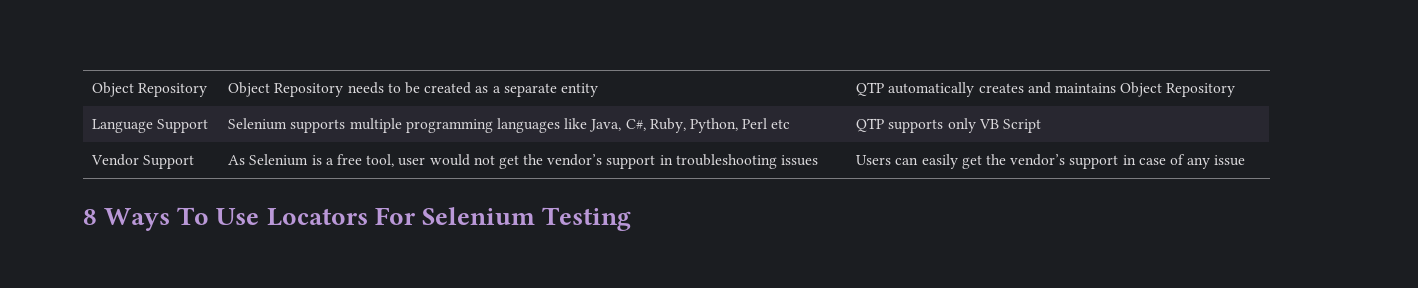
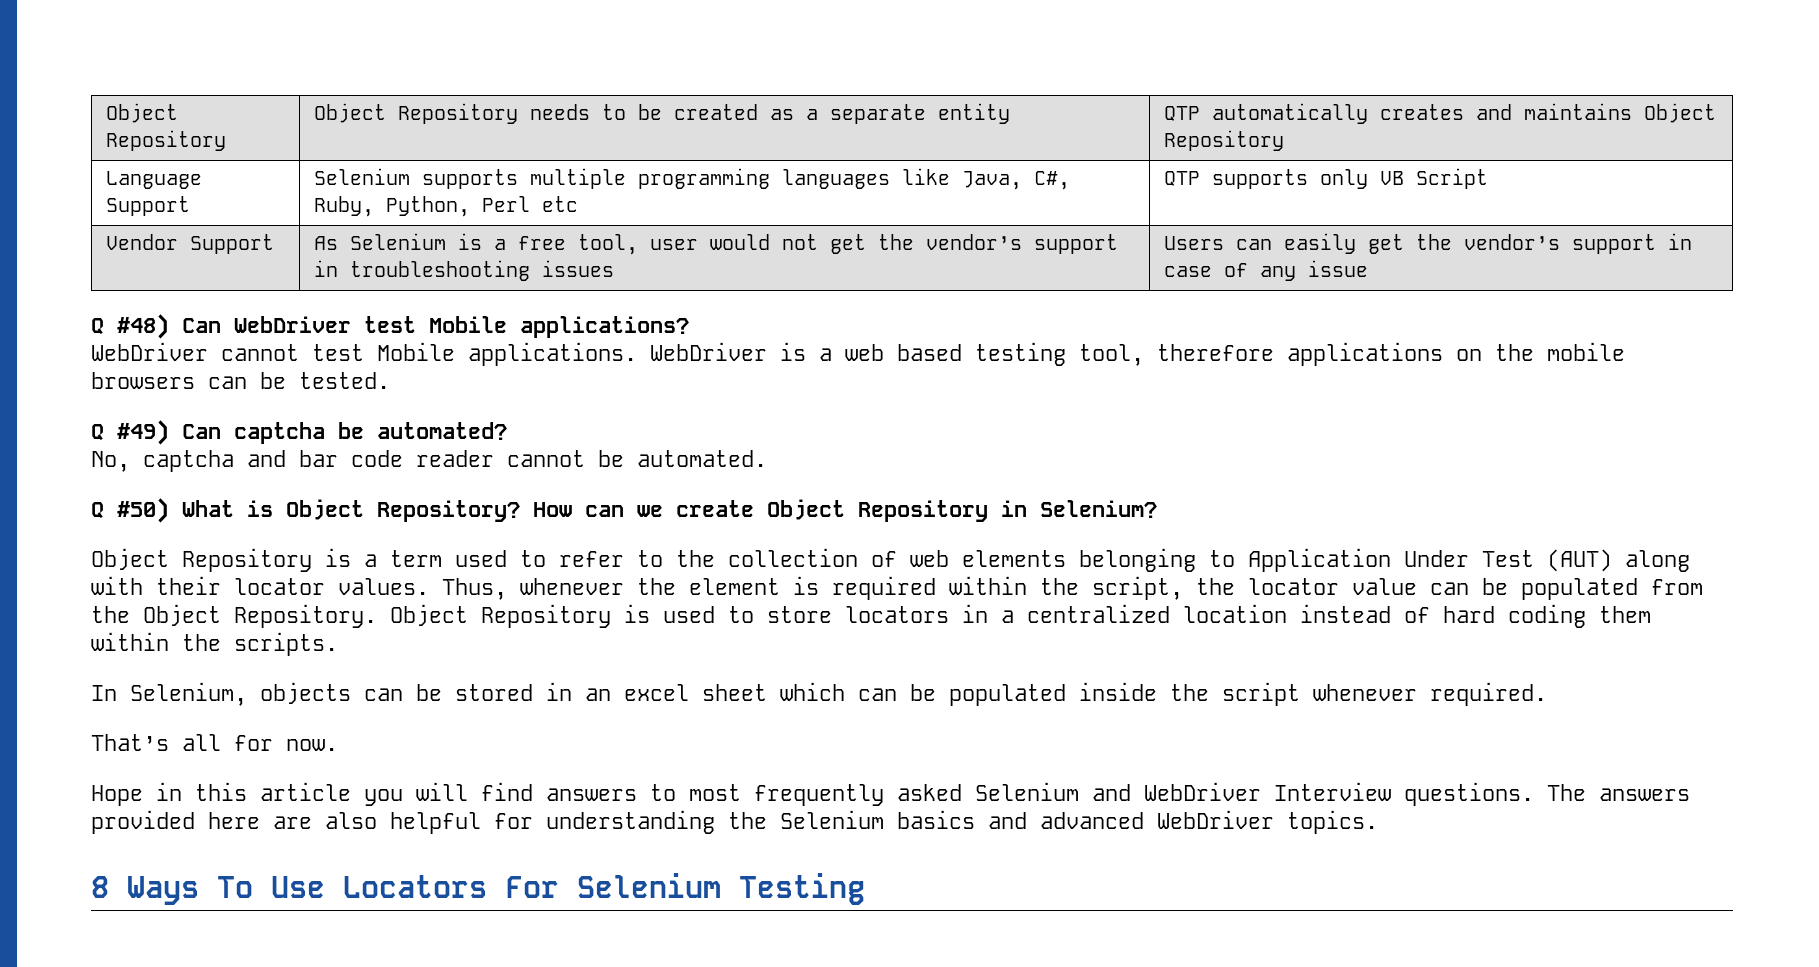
+ Q #48) Can WebDriver test Mobile applications?
+ WebDriver cannot test Mobile applications. WebDriver is a web based testing tool, therefore applications on the mobile browsers can be tested.
+ Q #49) Can captcha be automated?
+ No, captcha and bar code reader cannot be automated.
+ Q #50) What is Object Repository? How can we create Object Repository in Selenium?
+ Object Repository is a term used to refer to the collection of web elements belonging to Application Under Test (AUT) along with their locator values. Thus, whenever the element is required within the script, the locator value can be populated from the Object Repository. Object Repository is used to store locators in a centralized location instead of hard coding them within the scripts.
+ In Selenium, objects can be stored in an excel sheet which can be populated inside the script whenever required.
+ That’s all for now.
+ Hope in this article you will find answers to most frequently asked Selenium and WebDriver Interview questions. The answers provided here are also helpful for understanding the Selenium basics and advanced WebDriver topics.

